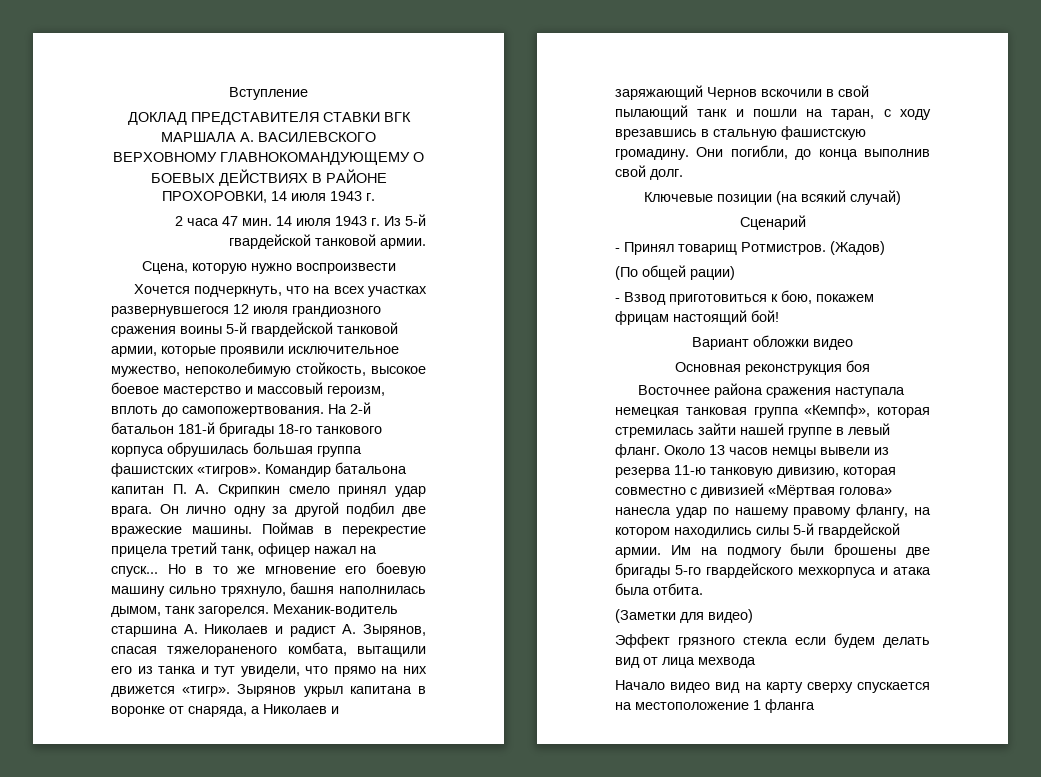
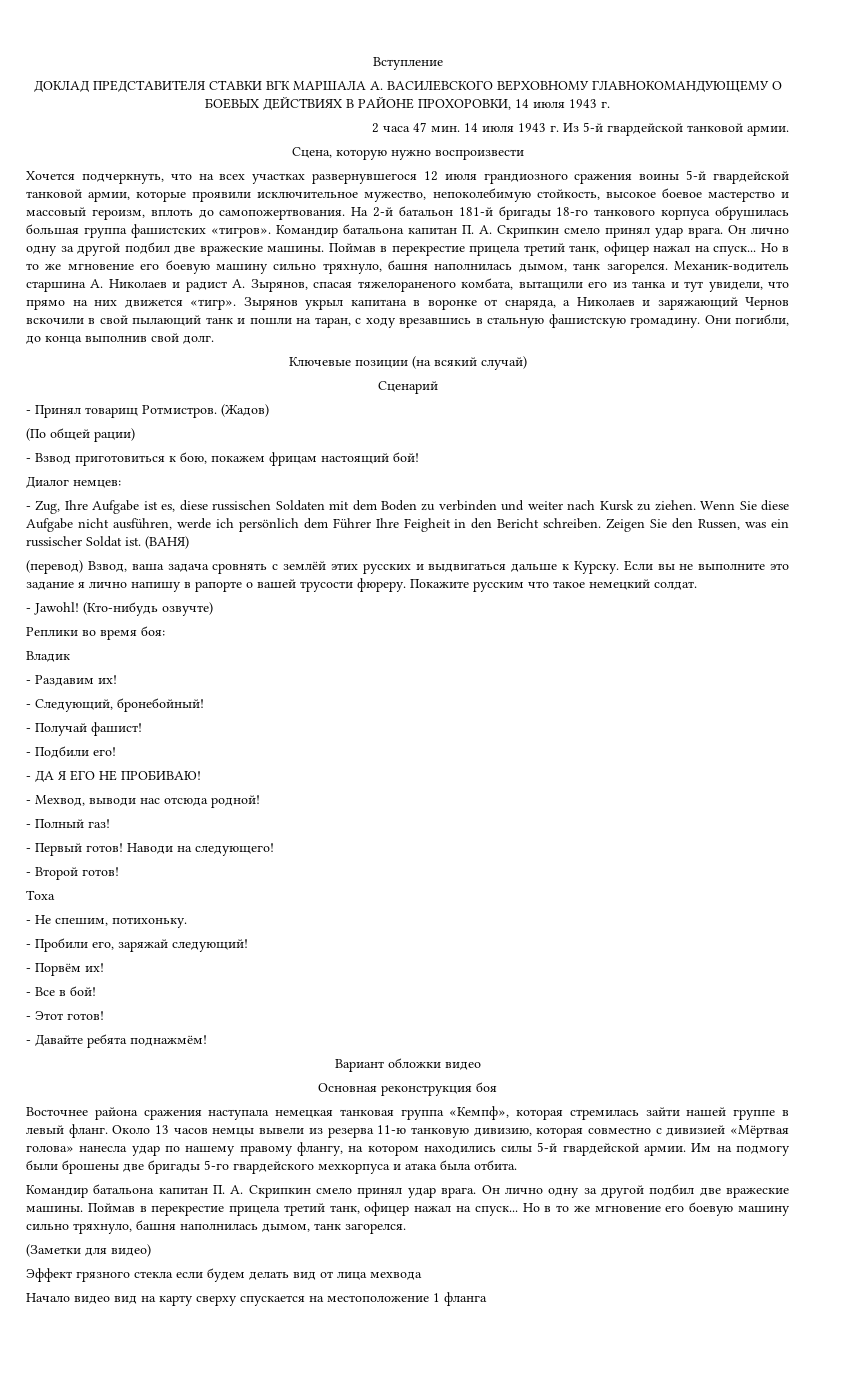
+ Диалог немцев:
+ - Zug, Ihre Aufgabe ist es, diese russischen Soldaten mit dem Boden zu verbinden und weiter nach Kursk zu ziehen. Wenn Sie diese Aufgabe nicht ausführen, werde ich persönlich dem Führer Ihre Feigheit in den Bericht schreiben. Zeigen Sie den Russen, was ein russischer Soldat ist. (ВАНЯ)
+ (перевод) Взвод, ваша задача сровнять с землёй этих русских и выдвигаться дальше к Курску. Если вы не выполните это задание я лично напишу в рапорте о вашей трусости фюреру. Покажите русским что такое немецкий солдат.
+ - Jawohl! (Кто-нибудь озвучте)
+ Реплики во время боя:
+ Владик
+ - Раздавим их!
+ - Следующий, бронебойный!
+ - Получай фашист!
+ - Подбили его!
+ - ДА Я ЕГО НЕ ПРОБИВАЮ!
+ - Мехвод, выводи нас отсюда родной!
+ - Полный газ!
+ - Первый готов! Наводи на следующего!
+ - Второй готов!
+ Тоха
+ - Не спешим, потихоньку.
+ - Пробили его, заряжай следующий!
+ - Порвём их!
+ - Все в бой!
+ - Этот готов!
+ - Давайте ребята поднажмём!
  Им на подмогу были брошены две бригады 5-го гвардейского мехкорпуса и атака была отбита.
+ Командир батальона капитан П. А. Скрипкин смело принял удар врага. Он лично одну за другой подбил две вражеские машины. Поймав в перекрестие прицела третий танк, офицер нажал на спуск... Но в то же мгновение его боевую машину сильно тряхнуло, башня наполнилась дымом, танк загорелся.

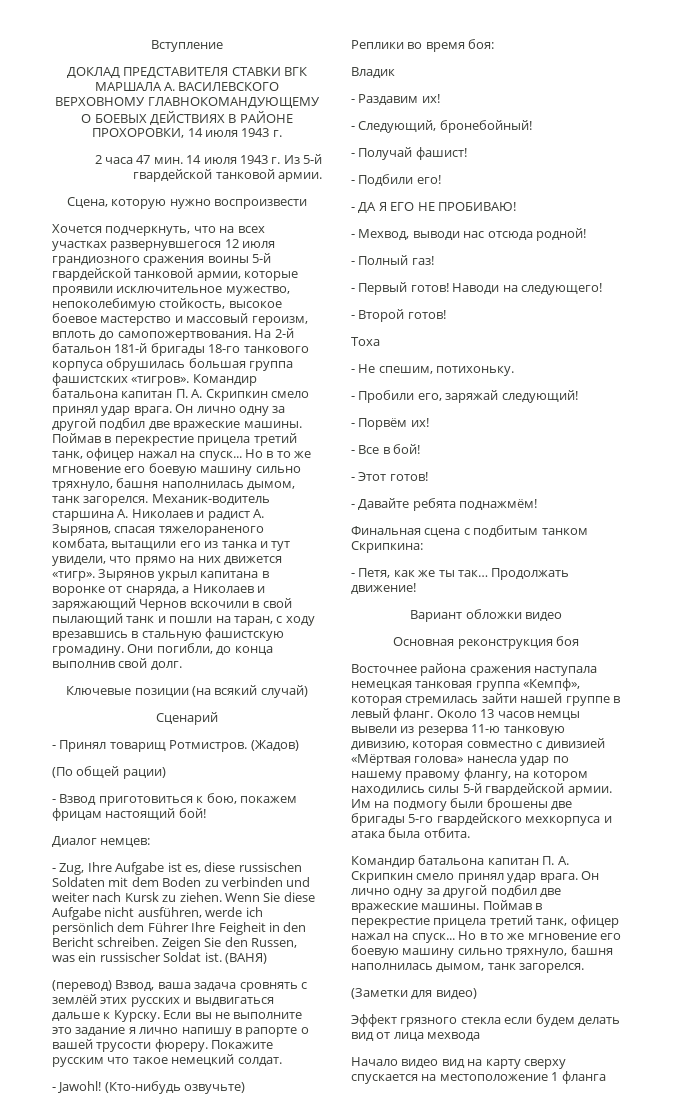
- (Кто-нибудь озвучте)
+ (Кто-нибудь озвучьте)
+ Финальная сцена с подбитым танком Скрипкина:
+ - Петя, как же ты так… Продолжать движение!

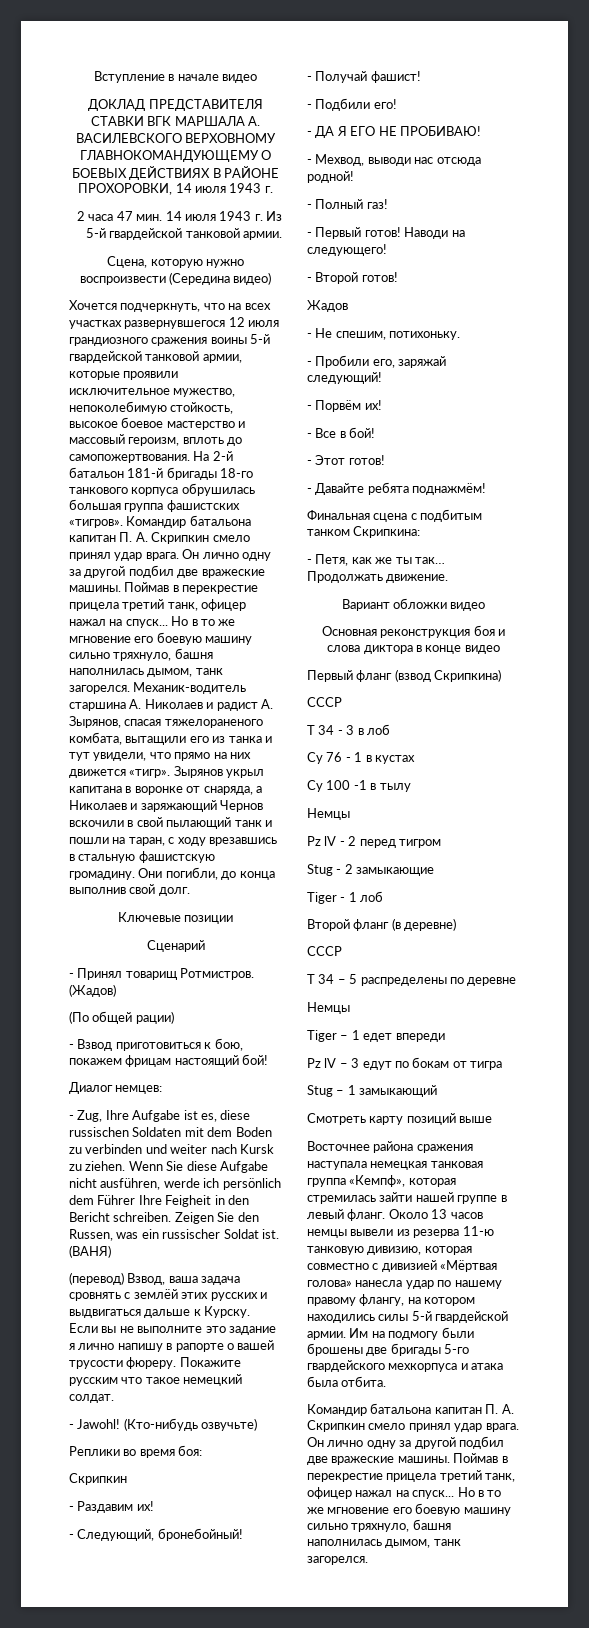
- Вступление
+ Вступление в начале видео
- Сцена, которую нужно воспроизвести
+ Сцена, которую нужно воспроизвести (Середина видео)
- Ключевые позиции (на всякий случай)
+ Ключевые позиции
  Реплики во время боя:
- Владик
+ Скрипкин
- Тоха
+ Жадов
- Продолжать движение!
+ Продолжать движение.
- Основная реконструкция боя
+ Основная реконструкция боя и слова диктора в конце видео
+ Первый фланг (взвод Скрипкина)
+ СССР
+ Т 34 - 3 в лоб
+ Су 76 - 1 в кустах
+ Су 100 -1 в тылу
+ Немцы
+ Pz lV - 2 перед тигром
+ Stug - 2 замыкающие
+ Tiger - 1 лоб
+ Второй фланг (в деревне)
+ СССР
+ Т 34 – 5 распределены по деревне
+ Немцы
+ Tiger – 1 едет впереди
+ Pz lV – 3 едут по бокам от тигра
+ Stug – 1 замыкающий
+ Смотреть карту позиций выше
- (Заметки для видео)
- Эффект грязного стекла если будем делать вид от лица мехвода
- Начало видео вид на карту сверху спускается на местоположение 1 фланга

